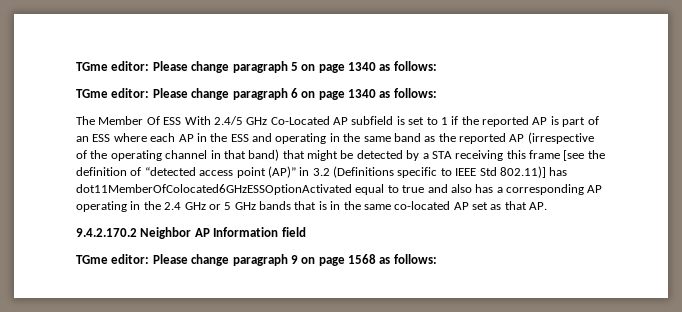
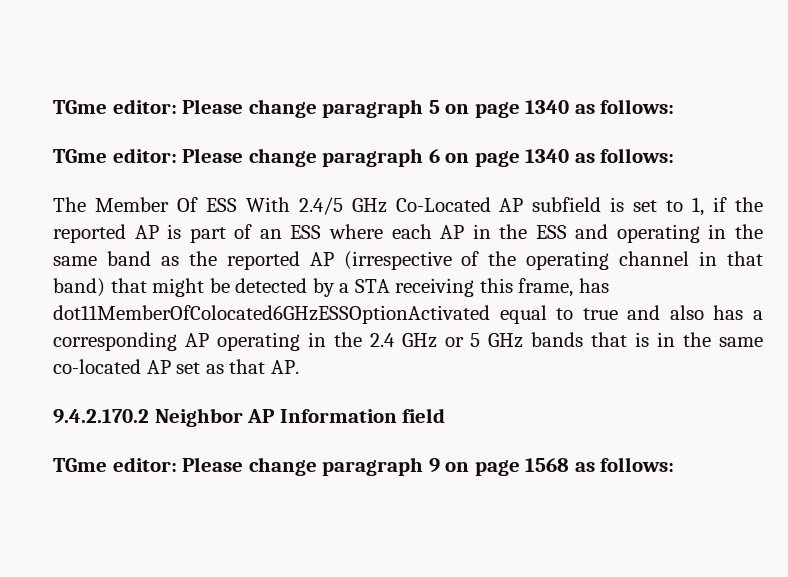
- The Member Of ESS With 2.4/5 GHz Co-Located AP subfield is set to 1 if the reported AP is part of an ESS where each AP in the ESS and operating in the same band as the reported AP (irrespective of the operating channel in that band) that might be detected by a STA receiving this frame [see the definition of “detected access point (AP)” in 3.2 (Definitions specific to IEEE Std 802.11)] has dot11MemberOfColocated6GHzESSOptionActivated equal to true and also has a corresponding AP operating in the 2.4 GHz or 5 GHz bands that is in the same co-located AP set as that AP.
+ The Member Of ESS With 2.4/5 GHz Co-Located AP subfield is set to 1, if the reported AP is part of an ESS where each AP in the ESS and operating in the same band as the reported AP (irrespective of the operating channel in that band) that might be detected by a STA receiving this frame, has dot11MemberOfColocated6GHzESSOptionActivated equal to true and also has a corresponding AP operating in the 2.4 GHz or 5 GHz bands that is in the same co-located AP set as that AP.

